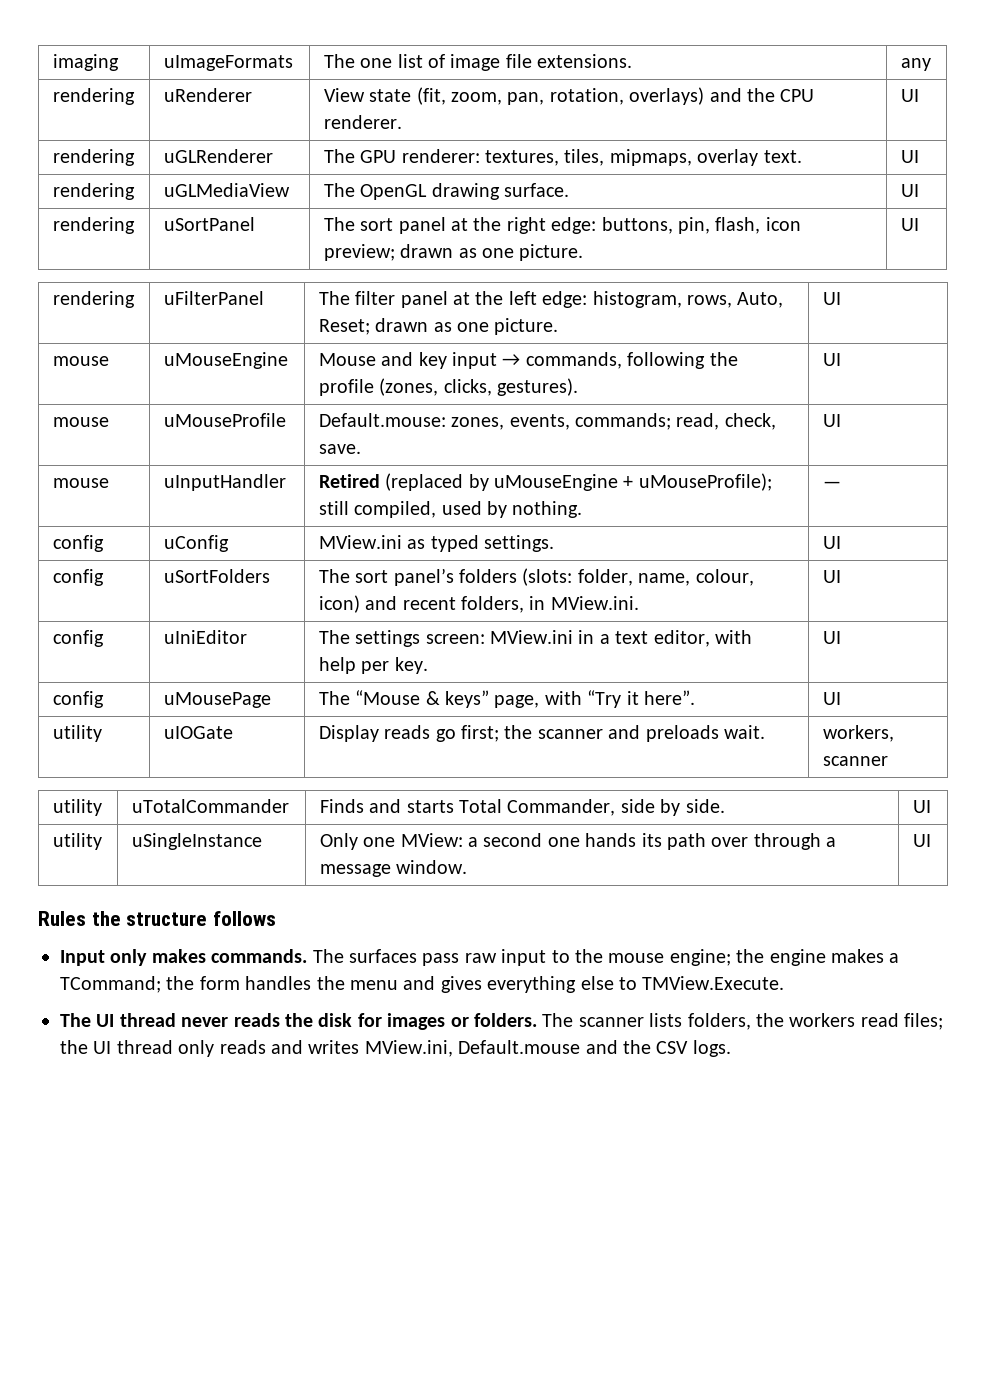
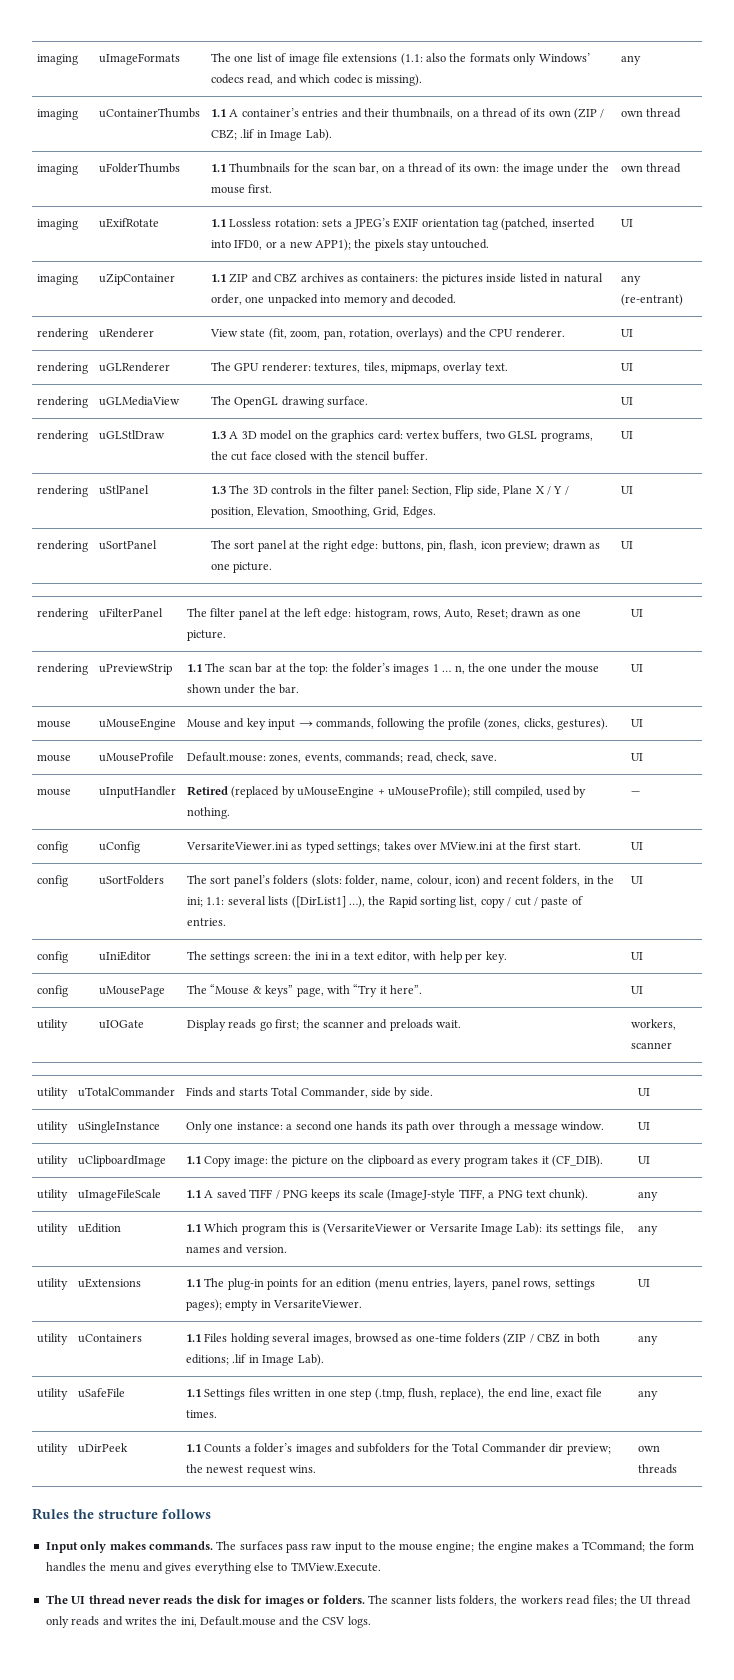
- imaging | uImageFormats | The one list of image file extensions. | any
+ imaging | uImageFormats | The one list of image file extensions (1.1: also the formats only Windows’ codecs read, and which codec is missing). | any
+ imaging | uContainerThumbs | 1.1 A container’s entries and their thumbnails, on a thread of its own (ZIP / CBZ; .lif in Image Lab). | own thread
+ imaging | uFolderThumbs | 1.1 Thumbnails for the scan bar, on a thread of its own: the image under the mouse first. | own thread
+ imaging | uExifRotate | 1.1 Lossless rotation: sets a JPEG’s EXIF orientation tag (patched, inserted into IFD0, or a new APP1); the pixels stay untouched. | UI
+ imaging | uZipContainer | 1.1 ZIP and CBZ archives as containers: the pictures inside listed in natural order, one unpacked into memory and decoded. | any (re-entrant)
+ rendering | uGLStlDraw | 1.3 A 3D model on the graphics card: vertex buffers, two GLSL programs, the cut face closed with the stencil buffer. | UI
+ rendering | uStlPanel | 1.3 The 3D controls in the filter panel: Section, Flip side, Plane X / Y / position, Elevation, Smoothing, Grid, Edges. | UI
+ rendering | uPreviewStrip | 1.1 The scan bar at the top: the folder’s images 1 … n, the one under the mouse shown under the bar. | UI
- config | uConfig | MView.ini as typed settings. | UI
+ config | uConfig | VersariteViewer.ini as typed settings; takes over MView.ini at the first start. | UI
- config | uSortFolders | The sort panel’s folders (slots: folder, name, colour, icon) and recent folders, in MView.ini. | UI
+ config | uSortFolders | The sort panel’s folders (slots: folder, name, colour, icon) and recent folders, in the ini; 1.1: several lists ([DirList1] …), the Rapid sorting list, copy / cut / paste of entries. | UI
- config | uIniEditor | The settings screen: MView.ini in a text editor, with help per key. | UI
+ config | uIniEditor | The settings screen: the ini in a text editor, with help per key. | UI
- utility | uSingleInstance | Only one MView: a second one hands its path over through a message window. | UI
+ utility | uSingleInstance | Only one instance: a second one hands its path over through a message window. | UI
+ utility | uClipboardImage | 1.1 Copy image: the picture on the clipboard as every program takes it (CF_DIB). | UI
+ utility | uImageFileScale | 1.1 A saved TIFF / PNG keeps its scale (ImageJ-style TIFF, a PNG text chunk). | any
+ utility | uEdition | 1.1 Which program this is (VersariteViewer or Versarite Image Lab): its settings file, names and version. | any
+ utility | uExtensions | 1.1 The plug-in points for an edition (menu entries, layers, panel rows, settings pages); empty in VersariteViewer. | UI
+ utility | uContainers | 1.1 Files holding several images, browsed as one-time folders (ZIP / CBZ in both editions; .lif in Image Lab). | any
+ utility | uSafeFile | 1.1 Settings files written in one step (.tmp, flush, replace), the end line, exact file times. | any
+ utility | uDirPeek | 1.1 Counts a folder’s images and subfolders for the Total Commander dir preview; the newest request wins. | own threads
- The scanner lists folders, the workers read files; the UI thread only reads and writes MView.ini, Default.mouse and the CSV logs.
+ The scanner lists folders, the workers read files; the UI thread only reads and writes the ini, Default.mouse and the CSV logs.

